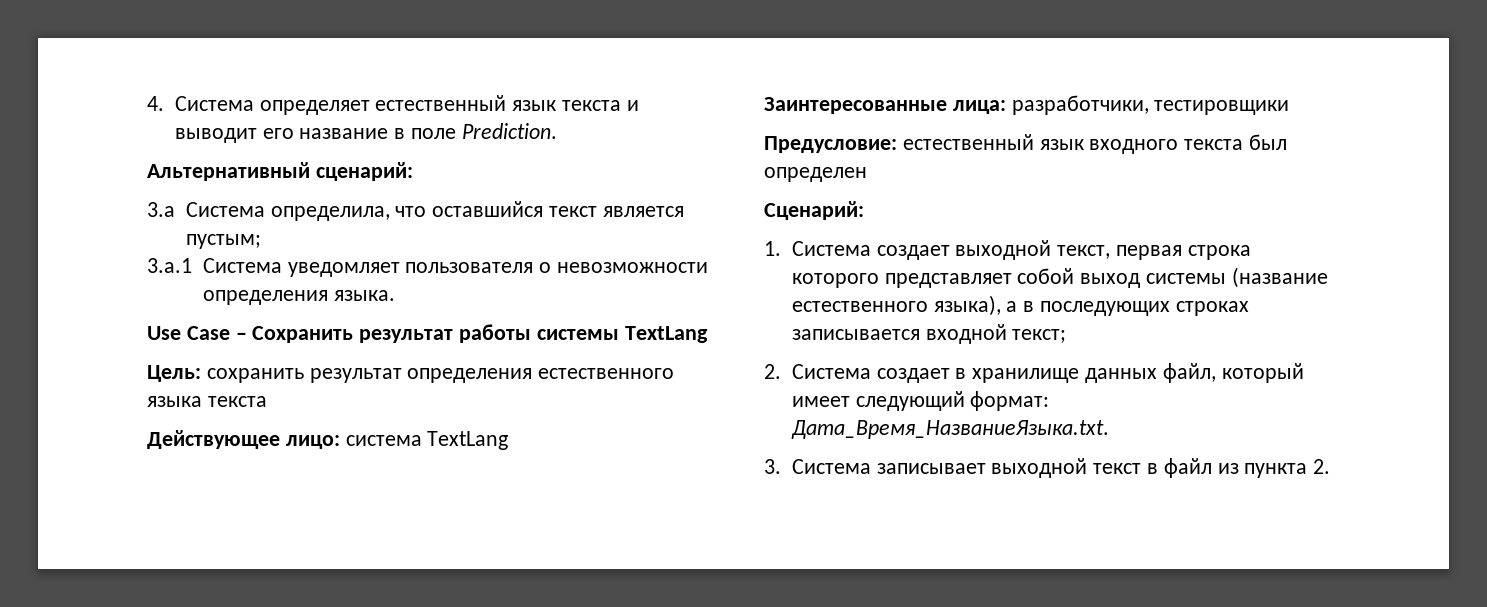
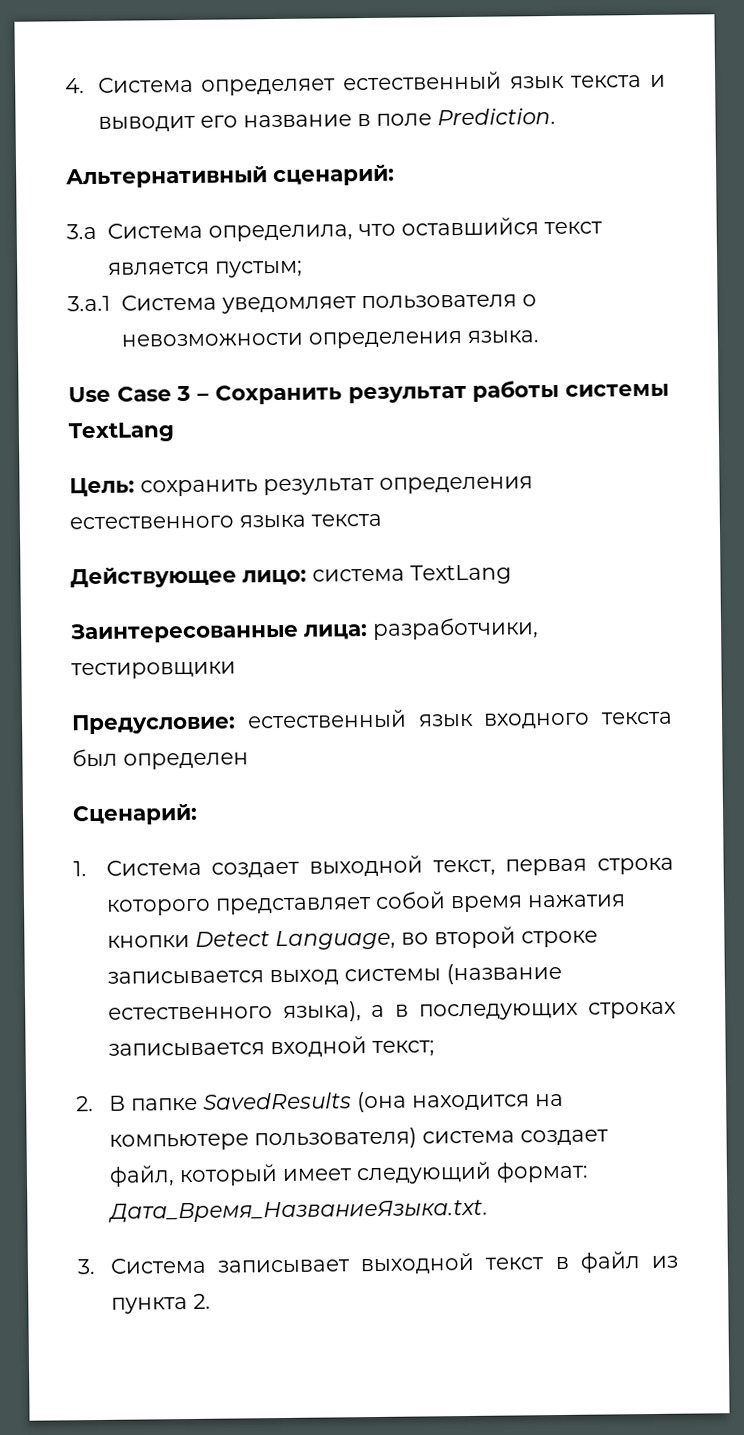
- Use Case – Сохранить результат работы системы TextLang
+ Use Case 3 – Сохранить результат работы системы TextLang
- 1. Система создает выходной текст, первая строка которого представляет собой выход системы (название естественного языка), а в последующих строках записывается входной текст;
+ 1. Система создает выходной текст, первая строка которого представляет собой время нажатия кнопки Detect Language, во второй строке записывается выход системы (название естественного языка), а в последующих строках записывается входной текст;
- 2. Система создает в хранилище данных файл, который имеет следующий формат: Дата_Время_НазваниеЯзыка.txt.
+ 2. В папке SavedResults (она находится на компьютере пользователя) система создает файл, который имеет следующий формат: Дата_Время_НазваниеЯзыка.txt.

